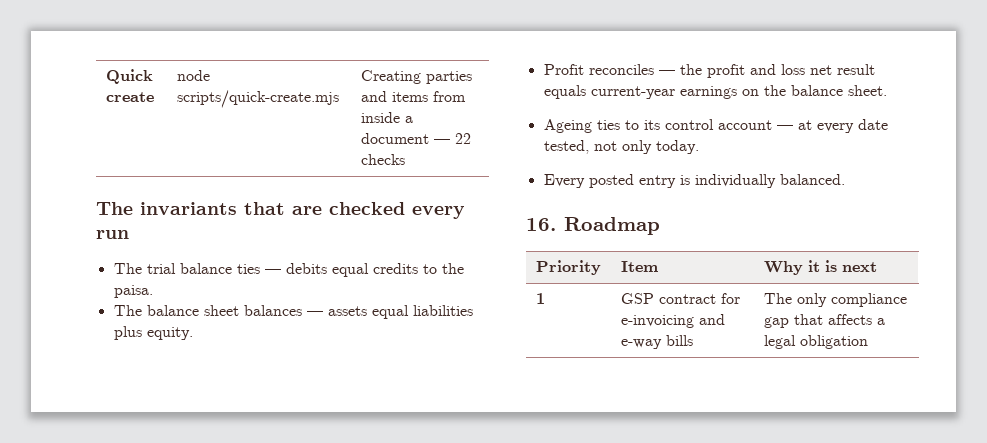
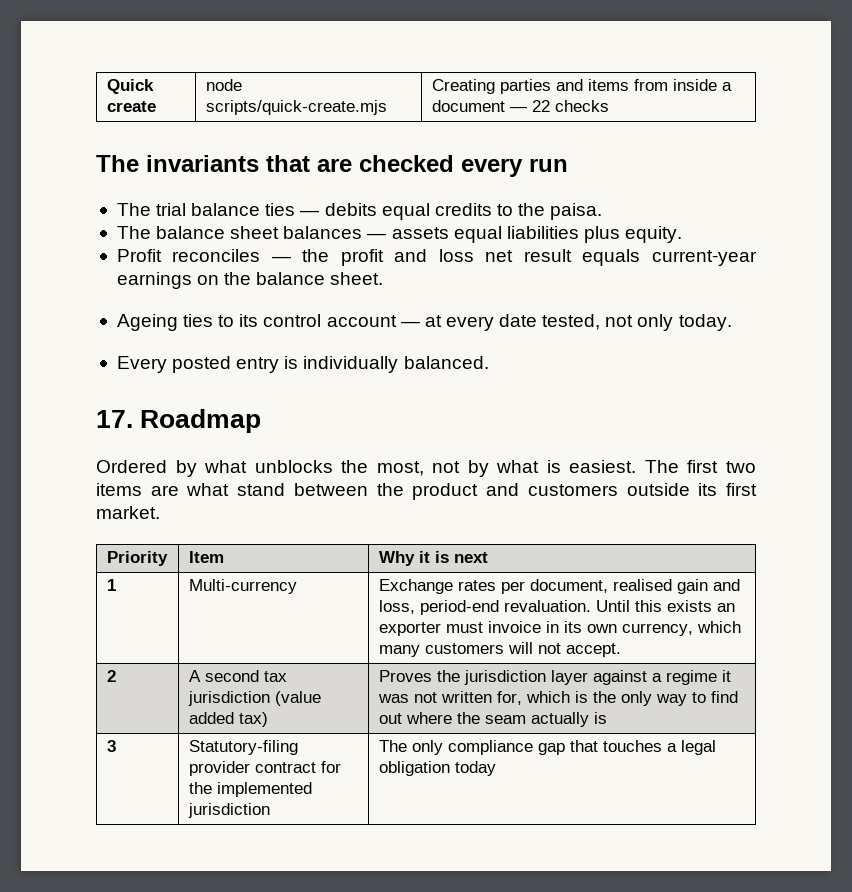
- 16. Roadmap
+ 17. Roadmap
+ Ordered by what unblocks the most, not by what is easiest. The first two items are what stand between the product and customers outside its first market.
- 1 | GSP contract for e-invoicing and e-way bills | The only compliance gap that affects a legal obligation
+ 1 | Multi-currency | Exchange rates per document, realised gain and loss, period-end revaluation. Until this exists an exporter must invoice in its own currency, which many customers will not accept.
+ 2 | A second tax jurisdiction (value added tax) | Proves the jurisdiction layer against a regime it was not written for, which is the only way to find out where the seam actually is
+ 3 | Statutory-filing provider contract for the implemented jurisdiction | The only compliance gap that touches a legal obligation today

